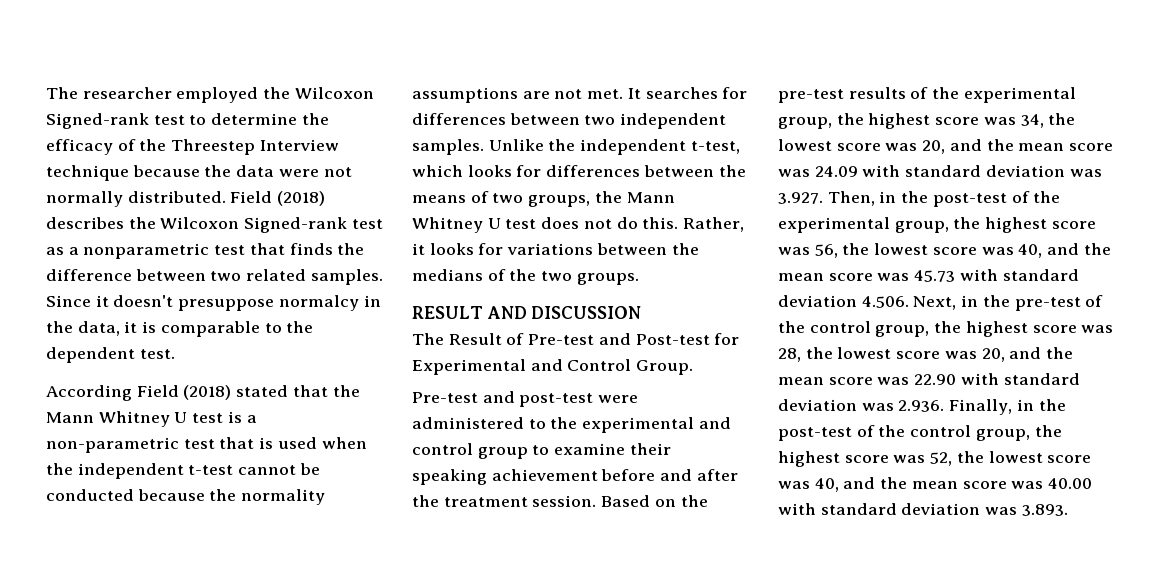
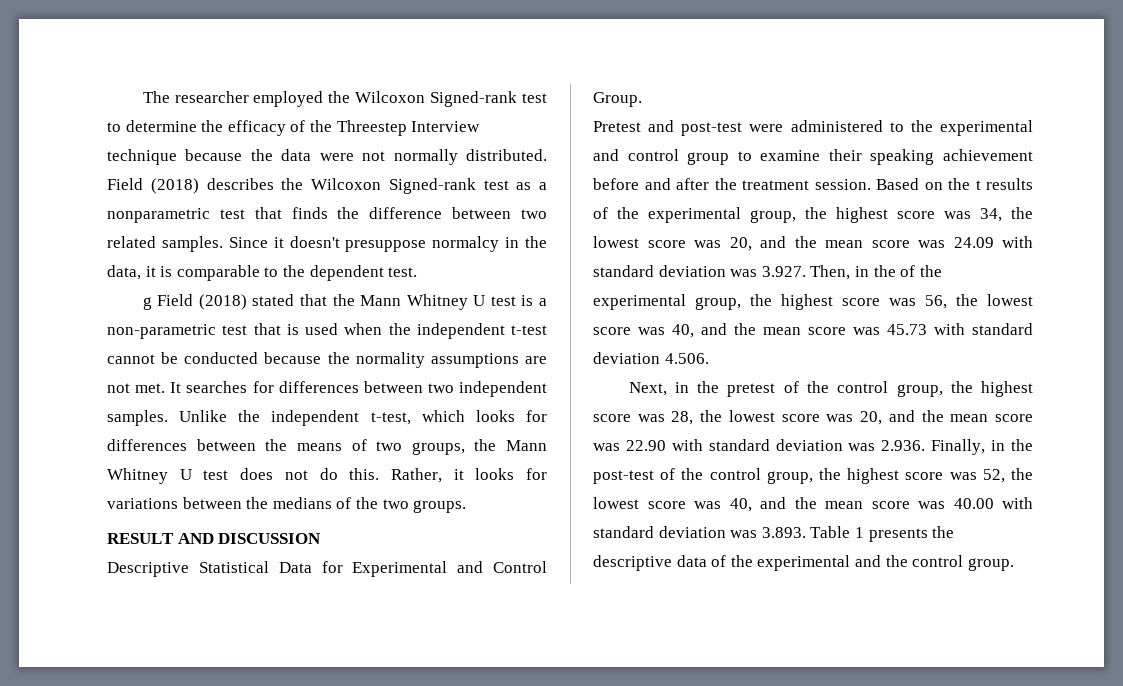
- According Field (2018) stated that the Mann Whitney U test is a non-parametric test that is used when the independent t-test cannot be conducted because the normality assumptions are not met.
+ g Field (2018) stated that the Mann Whitney U test is a non-parametric test that is used when the independent t-test cannot be conducted because the normality assumptions are not met.
- The Result of Pre-test and Post-test for Experimental and Control Group.
+ Descriptive Statistical Data for Experimental and Control Group.
- Pre-test and post-test were administered to the experimental and control group to examine their speaking achievement before and after the treatment session.
+ Pretest and post-test were administered to the experimental and control group to examine their speaking achievement before and after the treatment session.
- Based on the pre-test results of the experimental group, the highest score was 34, the lowest score was 20, and the mean score was 24.09 with standard deviation was 3.927. Then, in the post-test of the experimental group, the highest score was 56, the lowest score was 40, and the mean score was 45.73 with standard deviation 4.506. Next, in the pre-test of the control group, the highest score was 28, the lowest score was 20, and the mean score was 22.90 with standard deviation was 2.936. Finally, in the post-test of the control group, the highest score was 52, the lowest score was 40, and the mean score was 40.00 with standard deviation was 3.893.
+ Based on the t results of the experimental group, the highest score was 34, the lowest score was 20, and the mean score was 24.09 with standard deviation was 3.927. Then, in the of the experimental group, the highest score was 56, the lowest score was 40, and the mean score was 45.73 with standard deviation 4.506.
+ Next, in the pretest of the control group, the highest score was 28, the lowest score was 20, and the mean score was 22.90 with standard deviation was 2.936. Finally, in the post-test of the control group, the highest score was 52, the lowest score was 40, and the mean score was 40.00 with standard deviation was 3.893. Table 1 presents the descriptive data of the experimental and the control group.

